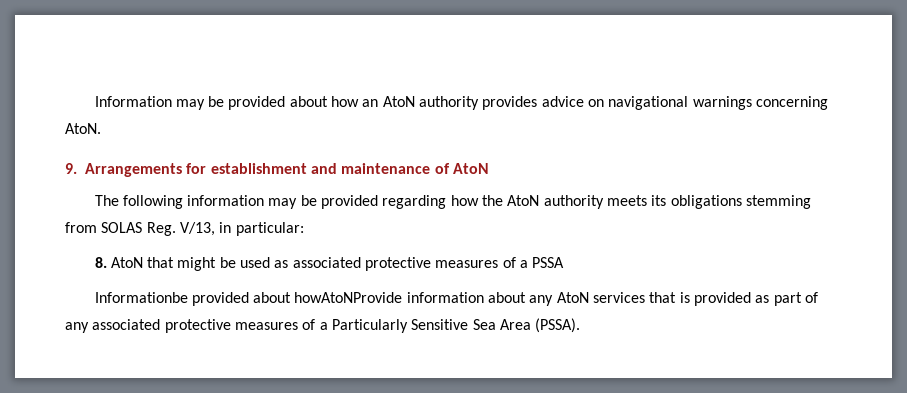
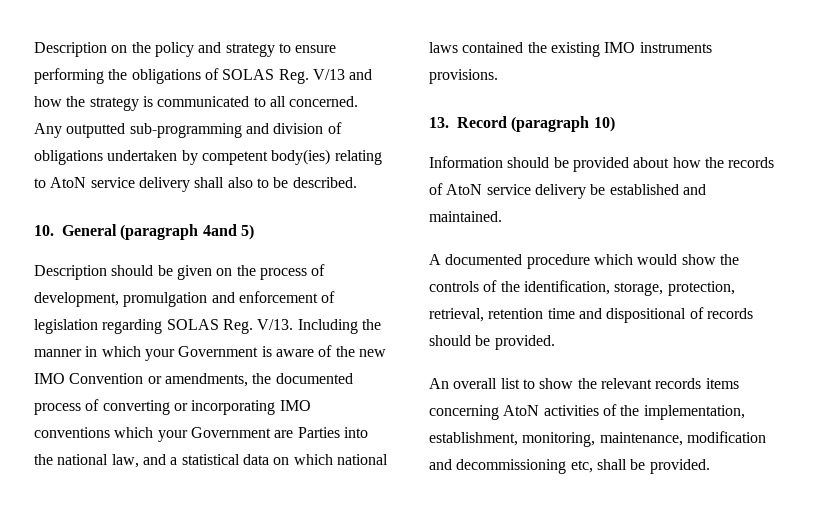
- Information may be provided about how an AtoN authority provides advice on navigational warnings concerning AtoN.
- 9. Arrangements for establishment and maintenance of AtoN
- The following information may be provided regarding how the AtoN authority meets its obligations stemming from SOLAS Reg. V/13, in particular:
- 8. AtoN that might be used as associated protective measures of a PSSA
- Informationbe provided about howAtoNProvide information about any AtoN services that is provided as part of any associated protective measures of a Particularly Sensitive Sea Area (PSSA).
+ Description on the policy and strategy to ensure performing the obligations of SOLAS Reg. V/13 and how the strategy is communicated to all concerned. Any outputted sub-programming and division of obligations undertaken by competent body(ies) relating to AtoN service delivery shall also to be described.
+ 10. General (paragraph 4and 5)
+ Description should be given on the process of development, promulgation and enforcement of legislation regarding SOLAS Reg. V/13. Including the manner in which your Government is aware of the new IMO Convention or amendments, the documented process of converting or incorporating IMO conventions which your Government are Parties into the national law, and a statistical data on which national laws contained the existing IMO instruments provisions.
+ 13. Record (paragraph 10)
+ Information should be provided about how the records of AtoN service delivery be established and maintained.
+ A documented procedure which would show the controls of the identification, storage, protection, retrieval, retention time and dispositional of records should be provided.
+ An overall list to show the relevant records items concerning AtoN activities of the implementation, establishment, monitoring, maintenance, modification and decommissioning etc, shall be provided.

